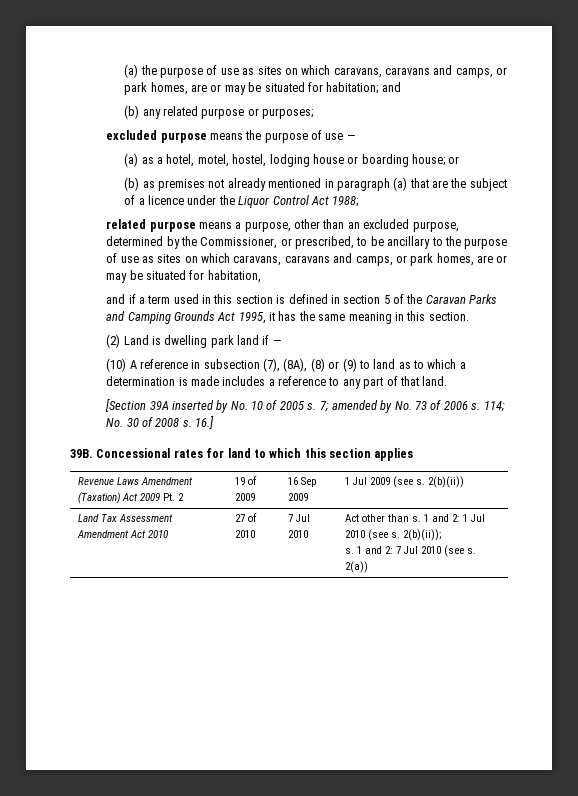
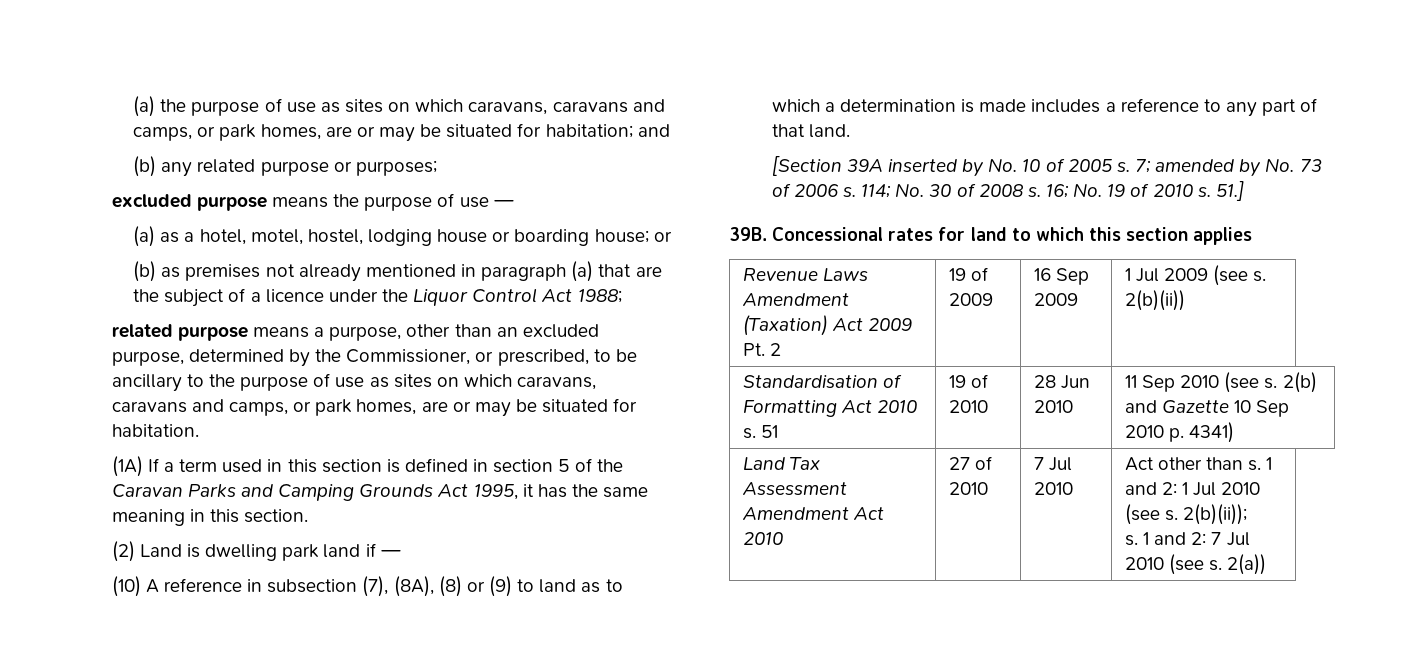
- related purpose means a purpose, other than an excluded purpose, determined by the Commissioner, or prescribed, to be ancillary to the purpose of use as sites on which caravans, caravans and camps, or park homes, are or may be situated for habitation,
- and if a term used in this section is defined in section 5 of the Caravan Parks and Camping Grounds Act 1995, it has the same meaning in this section.
+ related purpose means a purpose, other than an excluded purpose, determined by the Commissioner, or prescribed, to be ancillary to the purpose of use as sites on which caravans, caravans and camps, or park homes, are or may be situated for habitation.
+ (1A) If a term used in this section is defined in section 5 of the Caravan Parks and Camping Grounds Act 1995, it has the same meaning in this section.
- 16.]
+ 16; No. 19 of 2010 s. 51.]
+ Standardisation of Formatting Act 2010 s. 51 | 19 of 2010 | 28 Jun 2010 | 11 Sep 2010 (see s. 2(b) and Gazette 10 Sep 2010 p. 4341)

